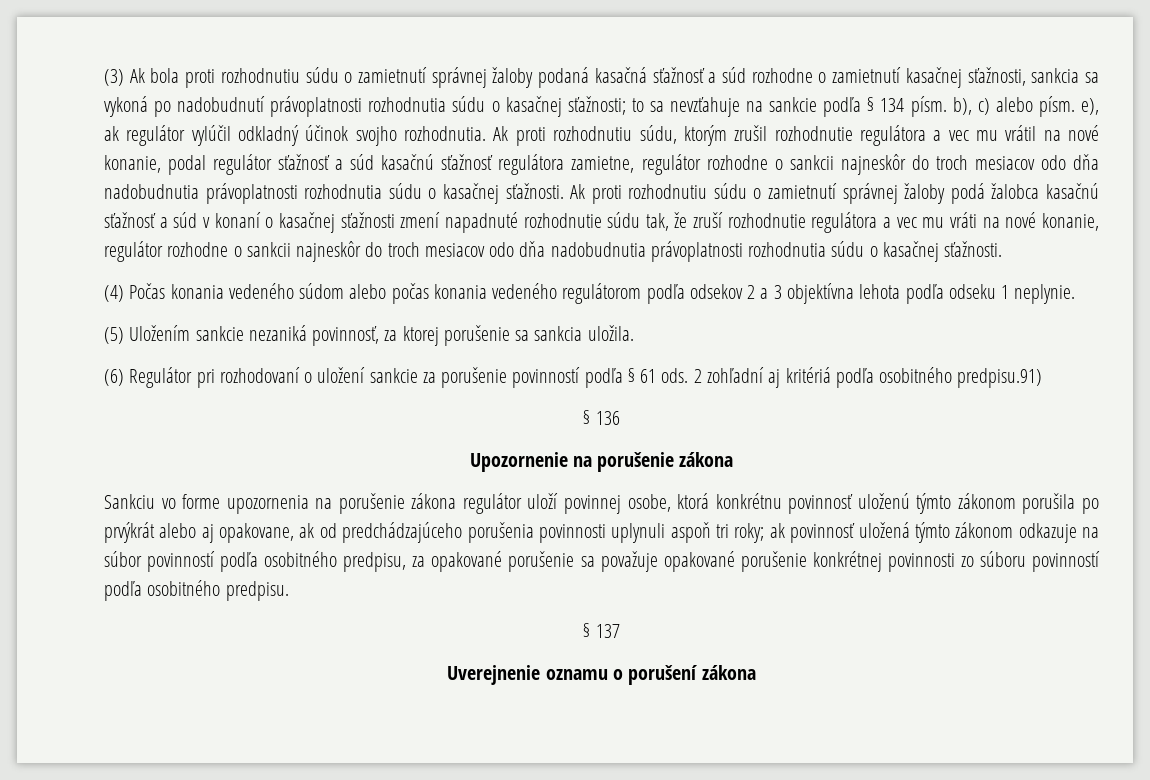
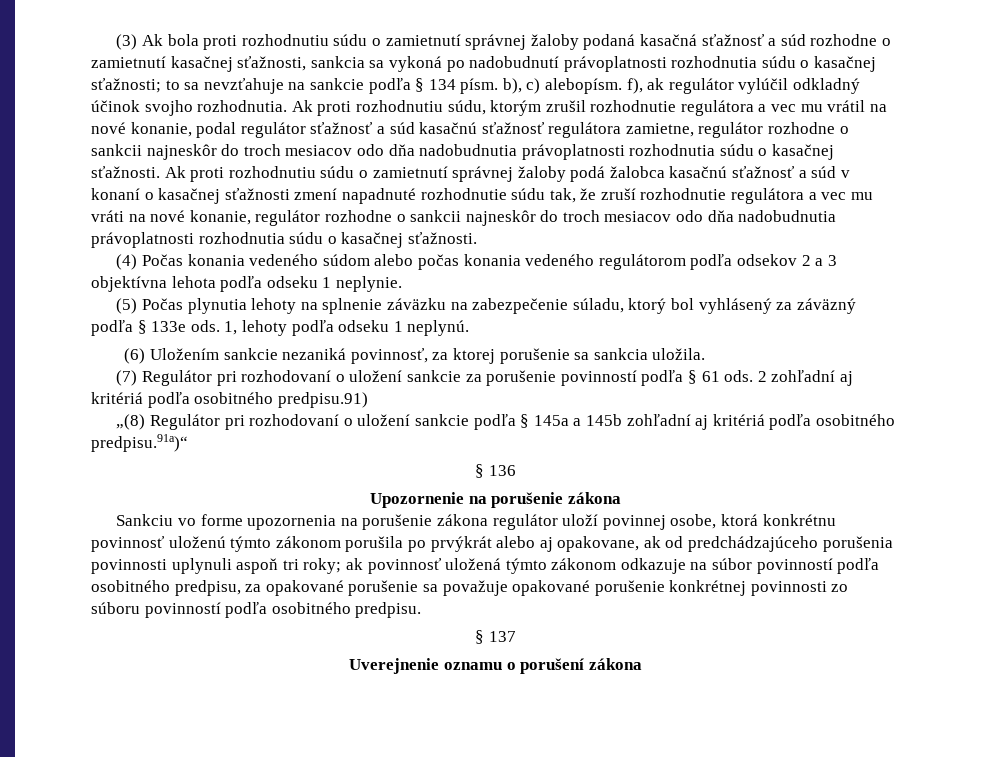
- (3) Ak bola proti rozhodnutiu súdu o zamietnutí správnej žaloby podaná kasačná sťažnosť a súd rozhodne o zamietnutí kasačnej sťažnosti, sankcia sa vykoná po nadobudnutí právoplatnosti rozhodnutia súdu o kasačnej sťažnosti; to sa nevzťahuje na sankcie podľa § 134 písm. b), c) alebo písm. e), ak regulátor vylúčil odkladný účinok svojho rozhodnutia.
+ (3) Ak bola proti rozhodnutiu súdu o zamietnutí správnej žaloby podaná kasačná sťažnosť a súd rozhodne o zamietnutí kasačnej sťažnosti, sankcia sa vykoná po nadobudnutí právoplatnosti rozhodnutia súdu o kasačnej sťažnosti; to sa nevzťahuje na sankcie podľa § 134 písm. b), c) alebopísm. f), ak regulátor vylúčil odkladný účinok svojho rozhodnutia.
- (5) Uložením sankcie nezaniká povinnosť, za ktorej porušenie sa sankcia uložila.
+ (5) Počas plynutia lehoty na splnenie záväzku na zabezpečenie súladu, ktorý bol vyhlásený za záväzný podľa § 133e ods. 1, lehoty podľa odseku 1 neplynú.
+ (6) Uložením sankcie nezaniká povinnosť, za ktorej porušenie sa sankcia uložila.
- (6) Regulátor pri rozhodovaní o uložení sankcie za porušenie povinností podľa § 61 ods.
+ (7) Regulátor pri rozhodovaní o uložení sankcie za porušenie povinností podľa § 61 ods.
+ „(8) Regulátor pri rozhodovaní o uložení sankcie podľa § 145a a 145b zohľadní aj kritériá podľa osobitného predpisu.91a)“

